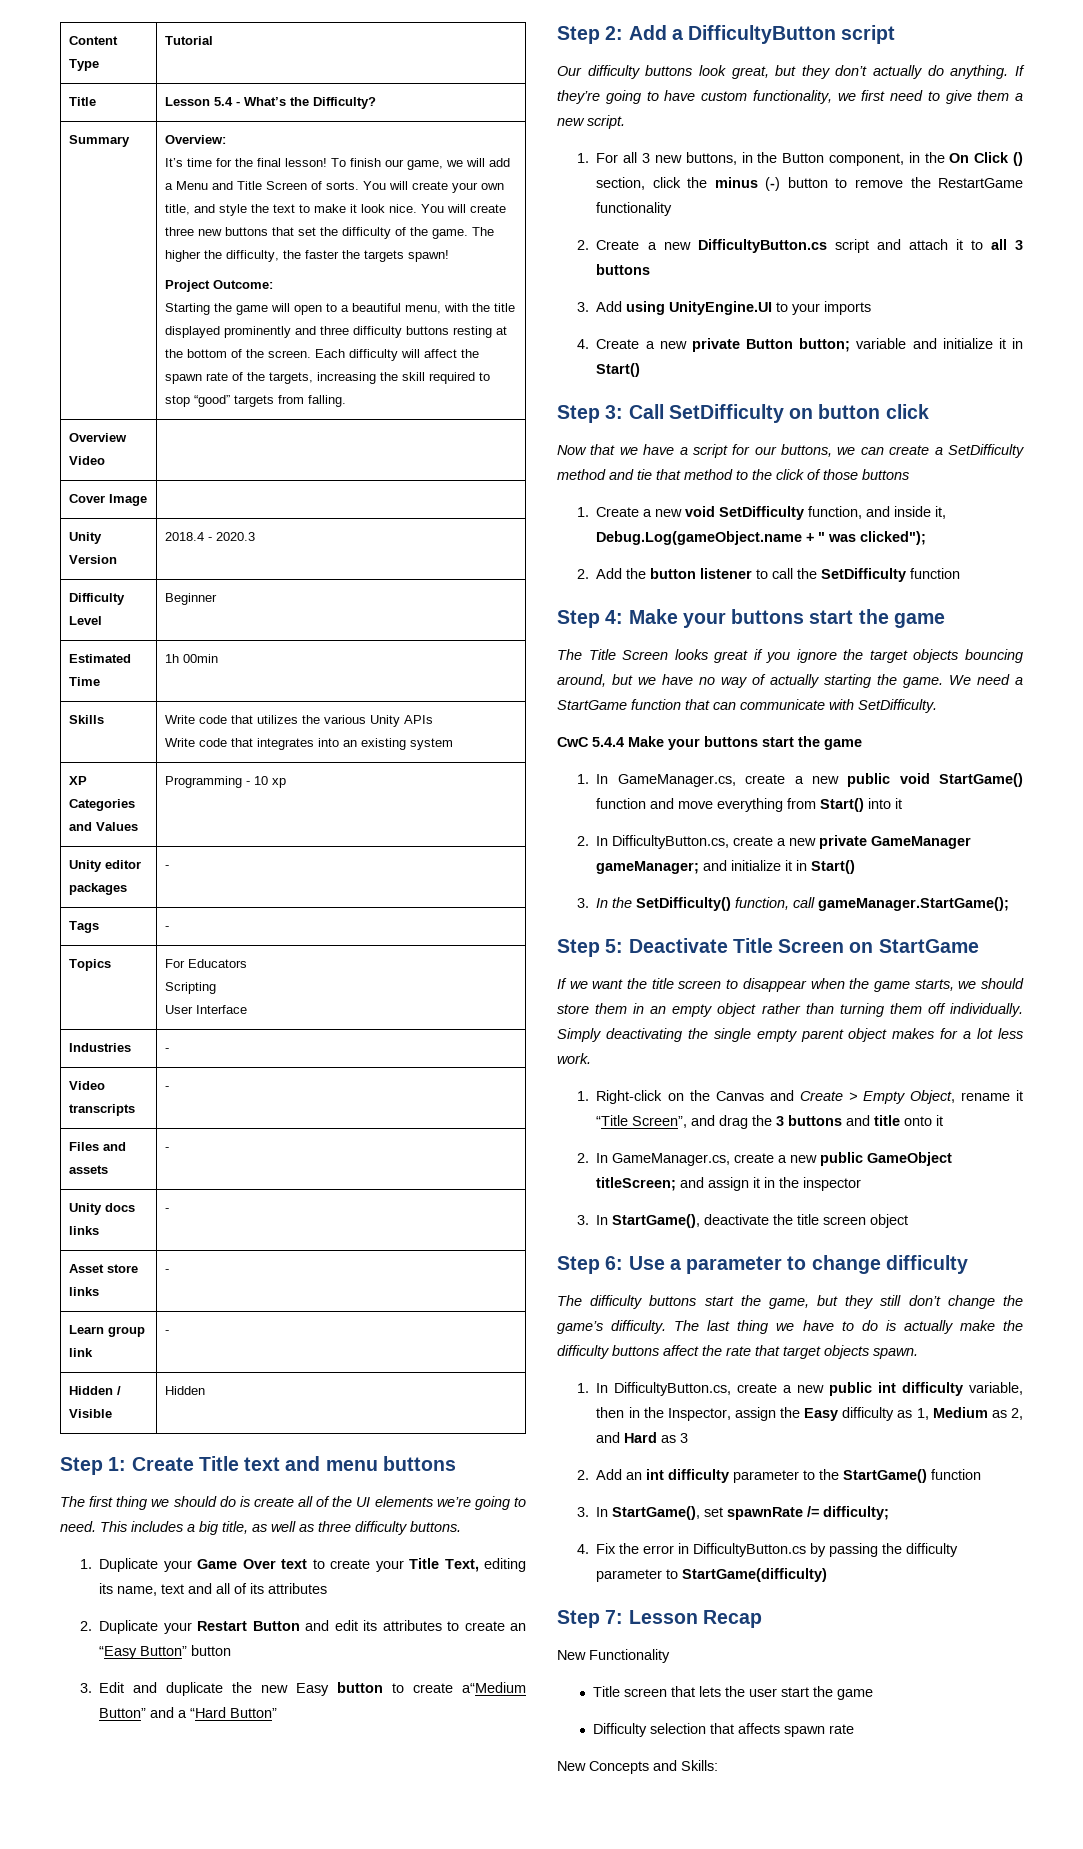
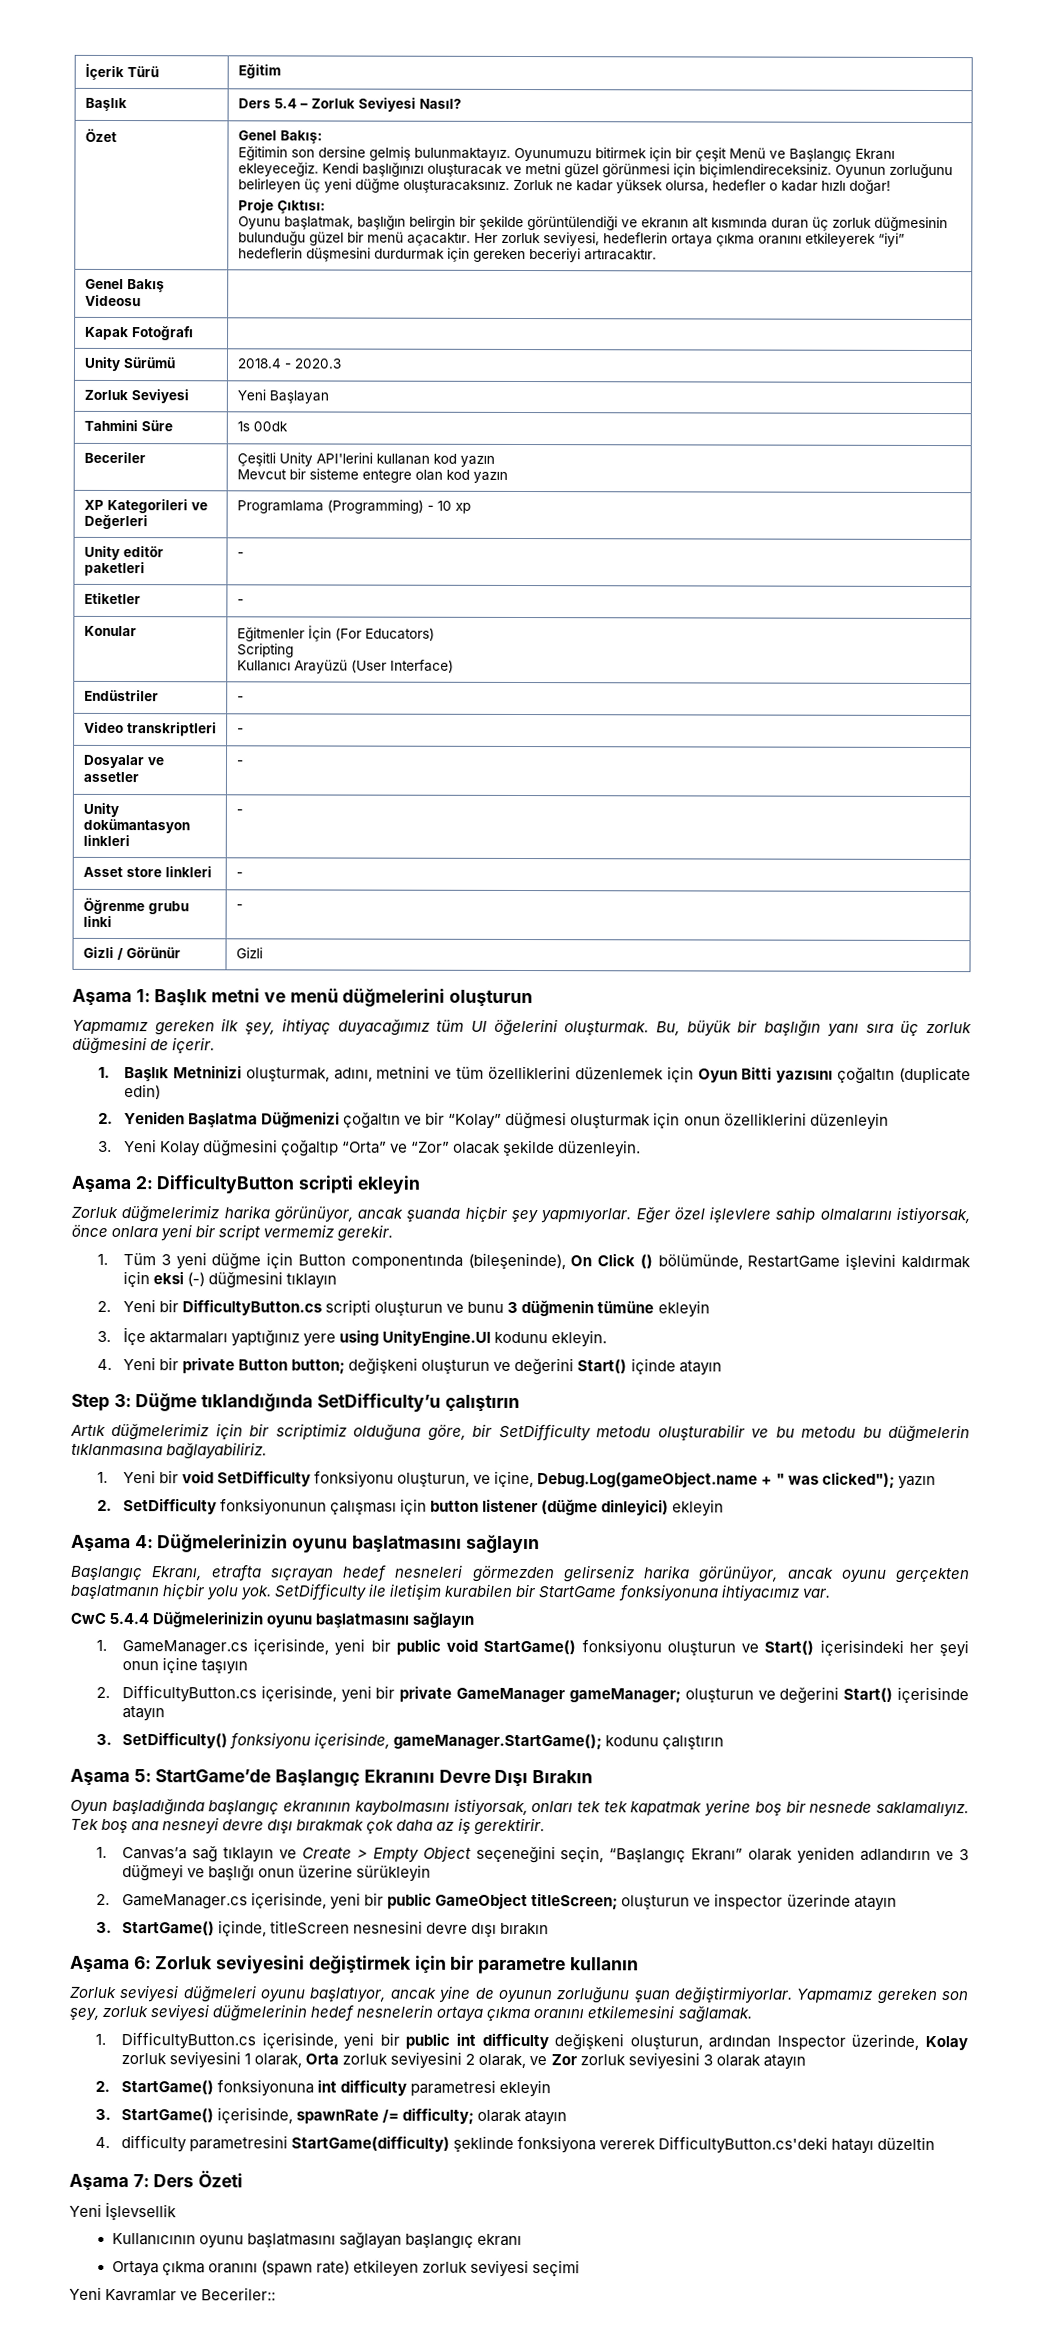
- Content Type | Tutorial
- Title | Lesson 5.4 - What’s the Difficulty?
- Summary | Overview:
- It’s time for the final lesson! To finish our game, we will add a Menu and Title Screen of sorts. You will create your own title, and style the text to make it look nice. You will create three new buttons that set the difficulty of the game. The higher the difficulty, the faster the targets spawn!
- Project Outcome:
- Starting the game will open to a beautiful menu, with the title displayed prominently and three difficulty buttons resting at the bottom of the screen. Each difficulty will affect the spawn rate of the targets, increasing the skill required to stop “good” targets from falling.
- Overview Video |
- Cover Image |
- Unity Version | 2018.4 - 2020.3
+ İçerik Türü | Eğitim
+ Başlık | Ders 5.4 – Zorluk Seviyesi Nasıl?
+ Özet | Genel Bakış:
+ Eğitimin son dersine gelmiş bulunmaktayız. Oyunumuzu bitirmek için bir çeşit Menü ve Başlangıç Ekranı ekleyeceğiz. Kendi başlığınızı oluşturacak ve metni güzel görünmesi için biçimlendireceksiniz. Oyunun zorluğunu belirleyen üç yeni düğme oluşturacaksınız. Zorluk ne kadar yüksek olursa, hedefler o kadar hızlı doğar!
+ Proje Çıktısı:
+ Oyunu başlatmak, başlığın belirgin bir şekilde görüntülendiği ve ekranın alt kısmında duran üç zorluk düğmesinin bulunduğu güzel bir menü açacaktır. Her zorluk seviyesi, hedeflerin ortaya çıkma oranını etkileyerek “iyi” hedeflerin düşmesini durdurmak için gereken beceriyi artıracaktır.
+ Genel Bakış Videosu |
+ Kapak Fotoğrafı |
+ Unity Sürümü | 2018.4 - 2020.3
- Difficulty Level | Beginner
- Estimated Time | 1h 00min
- Skills | Write code that utilizes the various Unity APIs
- Write code that integrates into an existing system
- XP Categories and Values | Programming - 10 xp
+ Zorluk Seviyesi | Yeni Başlayan
+ Tahmini Süre | 1s 00dk
+ Beceriler | Çeşitli Unity API'lerini kullanan kod yazın
+ Mevcut bir sisteme entegre olan kod yazın
+ XP Kategorileri ve Değerleri | Programlama (Programming) - 10 xp
- Unity editor packages | -
- Tags | -
- Topics | For Educators
+ Unity editör paketleri | -
+ Etiketler | -
+ Konular | Eğitmenler İçin (For Educators)
  Scripting
- User Interface
- Industries | -
+ Kullanıcı Arayüzü (User Interface)
+ Endüstriler | -
- Video transcripts | -
- Files and assets | -
+ Video transkriptleri | -
+ Dosyalar ve assetler | -
- Unity docs links | -
+ Unity dokümantasyon linkleri | -
- Asset store links | -
- Learn group link | -
- Hidden / Visible | Hidden
- Step 1: Create Title text and menu buttons
- The first thing we should do is create all of the UI elements we’re going to need. This includes a big title, as well as three difficulty buttons.
- 1. Duplicate your Game Over text to create your Title Text, editing its name, text and all of its attributes
- 2. Duplicate your Restart Button and edit its attributes to create an “Easy Button” button
- 3. Edit and duplicate the new Easy button to create a“Medium Button” and a “Hard Button”
- Step 2: Add a DifficultyButton script
- Our difficulty buttons look great, but they don’t actually do anything. If they’re going to have custom functionality, we first need to give them a new script.
- 1. For all 3 new buttons, in the Button component, in the On Click () section, click the minus (-) button to remove the RestartGame functionality
- 2. Create a new DifficultyButton.cs script and attach it to all 3 buttons
- 3. Add using UnityEngine.UI to your imports
- 4. Create a new private Button button; variable and initialize it in Start()
+ Asset store linkleri | -
+ Öğrenme grubu linki | -
+ Gizli / Görünür | Gizli
+ Aşama 1: Başlık metni ve menü düğmelerini oluşturun
+ Yapmamız gereken ilk şey, ihtiyaç duyacağımız tüm UI öğelerini oluşturmak. Bu, büyük bir başlığın yanı sıra üç zorluk düğmesini de içerir.
+ 1. Başlık Metninizi oluşturmak, adını, metnini ve tüm özelliklerini düzenlemek için Oyun Bitti yazısını çoğaltın (duplicate edin)
+ 2. Yeniden Başlatma Düğmenizi çoğaltın ve bir “Kolay” düğmesi oluşturmak için onun özelliklerini düzenleyin
+ 3. Yeni Kolay düğmesini çoğaltıp “Orta” ve “Zor” olacak şekilde düzenleyin.
+ Aşama 2: DifficultyButton scripti ekleyin
+ Zorluk düğmelerimiz harika görünüyor, ancak şuanda hiçbir şey yapmıyorlar. Eğer özel işlevlere sahip olmalarını istiyorsak, önce onlara yeni bir script vermemiz gerekir.
+ 1. Tüm 3 yeni düğme için Button componentında (bileşeninde), On Click () bölümünde, RestartGame işlevini kaldırmak için eksi (-) düğmesini tıklayın
+ 2. Yeni bir DifficultyButton.cs scripti oluşturun ve bunu 3 düğmenin tümüne ekleyin
+ 3. İçe aktarmaları yaptığınız yere using UnityEngine.UI kodunu ekleyin.
+ 4. Yeni bir private Button button; değişkeni oluşturun ve değerini Start() içinde atayın
- Step 3: Call SetDifficulty on button click
- Now that we have a script for our buttons, we can create a SetDifficulty method and tie that method to the click of those buttons
- 1. Create a new void SetDifficulty function, and inside it, Debug.Log(gameObject.name + " was clicked");
- 2. Add the button listener to call the SetDifficulty function
- Step 4: Make your buttons start the game
- The Title Screen looks great if you ignore the target objects bouncing around, but we have no way of actually starting the game. We need a StartGame function that can communicate with SetDifficulty.
- CwC 5.4.4 Make your buttons start the game
- 1. In GameManager.cs, create a new public void StartGame() function and move everything from Start() into it
- 2. In DifficultyButton.cs, create a new private GameManager gameManager; and initialize it in Start()
- 3. In the SetDifficulty() function, call gameManager.StartGame();
- Step 5: Deactivate Title Screen on StartGame
- If we want the title screen to disappear when the game starts, we should store them in an empty object rather than turning them off individually. Simply deactivating the single empty parent object makes for a lot less work.
- 1. Right-click on the Canvas and Create > Empty Object, rename it “Title Screen”, and drag the 3 buttons and title onto it
- 2. In GameManager.cs, create a new public GameObject titleScreen; and assign it in the inspector
- 3. In StartGame(), deactivate the title screen object
- Step 6: Use a parameter to change difficulty
- The difficulty buttons start the game, but they still don’t change the game’s difficulty. The last thing we have to do is actually make the difficulty buttons affect the rate that target objects spawn.
- 1. In DifficultyButton.cs, create a new public int difficulty variable, then in the Inspector, assign the Easy difficulty as 1, Medium as 2, and Hard as 3
- 2. Add an int difficulty parameter to the StartGame() function
- 3. In StartGame(), set spawnRate /= difficulty;
- 4. Fix the error in DifficultyButton.cs by passing the difficulty parameter to StartGame(difficulty)
- Step 7: Lesson Recap
- New Functionality
- Title screen that lets the user start the game
- Difficulty selection that affects spawn rate
- New Concepts and Skills:
+ Step 3: Düğme tıklandığında SetDifficulty’u çalıştırın
+ Artık düğmelerimiz için bir scriptimiz olduğuna göre, bir SetDifficulty metodu oluşturabilir ve bu metodu bu düğmelerin tıklanmasına bağlayabiliriz.
+ 1. Yeni bir void SetDifficulty fonksiyonu oluşturun, ve içine, Debug.Log(gameObject.name + " was clicked"); yazın
+ 2. SetDifficulty fonksiyonunun çalışması için button listener (düğme dinleyici) ekleyin
+ Aşama 4: Düğmelerinizin oyunu başlatmasını sağlayın
+ Başlangıç Ekranı, etrafta sıçrayan hedef nesneleri görmezden gelirseniz harika görünüyor, ancak oyunu gerçekten başlatmanın hiçbir yolu yok. SetDifficulty ile iletişim kurabilen bir StartGame fonksiyonuna ihtiyacımız var.
+ CwC 5.4.4 Düğmelerinizin oyunu başlatmasını sağlayın
+ 1. GameManager.cs içerisinde, yeni bir public void StartGame() fonksiyonu oluşturun ve Start() içerisindeki her şeyi onun içine taşıyın
+ 2. DifficultyButton.cs içerisinde, yeni bir private GameManager gameManager; oluşturun ve değerini Start() içerisinde atayın
+ 3. SetDifficulty() fonksiyonu içerisinde, gameManager.StartGame(); kodunu çalıştırın
+ Aşama 5: StartGame’de Başlangıç Ekranını Devre Dışı Bırakın
+ Oyun başladığında başlangıç ekranının kaybolmasını istiyorsak, onları tek tek kapatmak yerine boş bir nesnede saklamalıyız. Tek boş ana nesneyi devre dışı bırakmak çok daha az iş gerektirir.
+ 1. Canvas’a sağ tıklayın ve Create > Empty Object seçeneğini seçin, “Başlangıç Ekranı” olarak yeniden adlandırın ve 3 düğmeyi ve başlığı onun üzerine sürükleyin
+ 2. GameManager.cs içerisinde, yeni bir public GameObject titleScreen; oluşturun ve inspector üzerinde atayın
+ 3. StartGame() içinde, titleScreen nesnesini devre dışı bırakın
+ Aşama 6: Zorluk seviyesini değiştirmek için bir parametre kullanın
+ Zorluk seviyesi düğmeleri oyunu başlatıyor, ancak yine de oyunun zorluğunu şuan değiştirmiyorlar. Yapmamız gereken son şey, zorluk seviyesi düğmelerinin hedef nesnelerin ortaya çıkma oranını etkilemesini sağlamak.
+ 1. DifficultyButton.cs içerisinde, yeni bir public int difficulty değişkeni oluşturun, ardından Inspector üzerinde, Kolay zorluk seviyesini 1 olarak, Orta zorluk seviyesini 2 olarak, ve Zor zorluk seviyesini 3 olarak atayın
+ 2. StartGame() fonksiyonuna int difficulty parametresi ekleyin
+ 3. StartGame() içerisinde, spawnRate /= difficulty; olarak atayın
+ 4. difficulty parametresini StartGame(difficulty) şeklinde fonksiyona vererek DifficultyButton.cs'deki hatayı düzeltin
+ Aşama 7: Ders Özeti
+ Yeni İşlevsellik
+ Kullanıcının oyunu başlatmasını sağlayan başlangıç ekranı
+ Ortaya çıkma oranını (spawn rate) etkileyen zorluk seviyesi seçimi
+ Yeni Kavramlar ve Beceriler::

